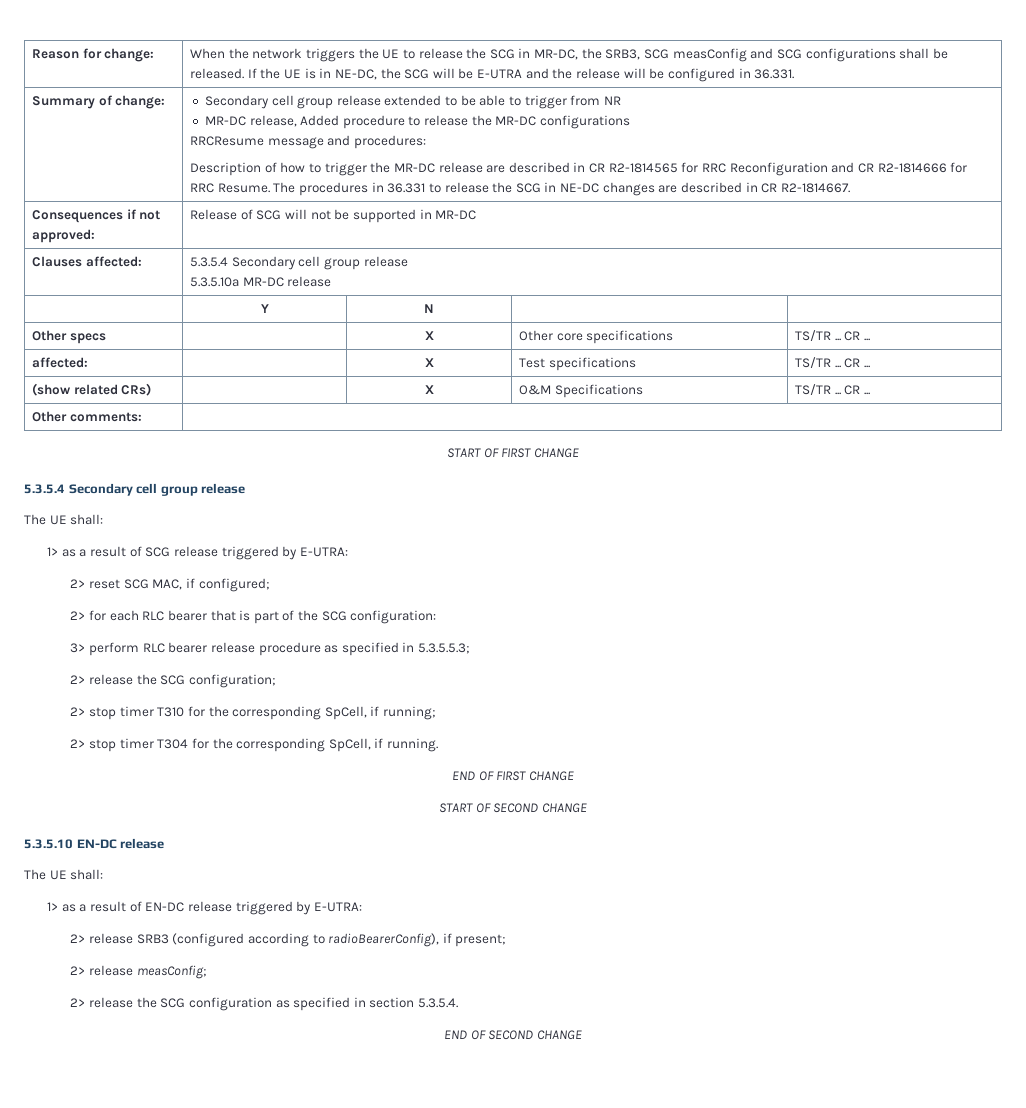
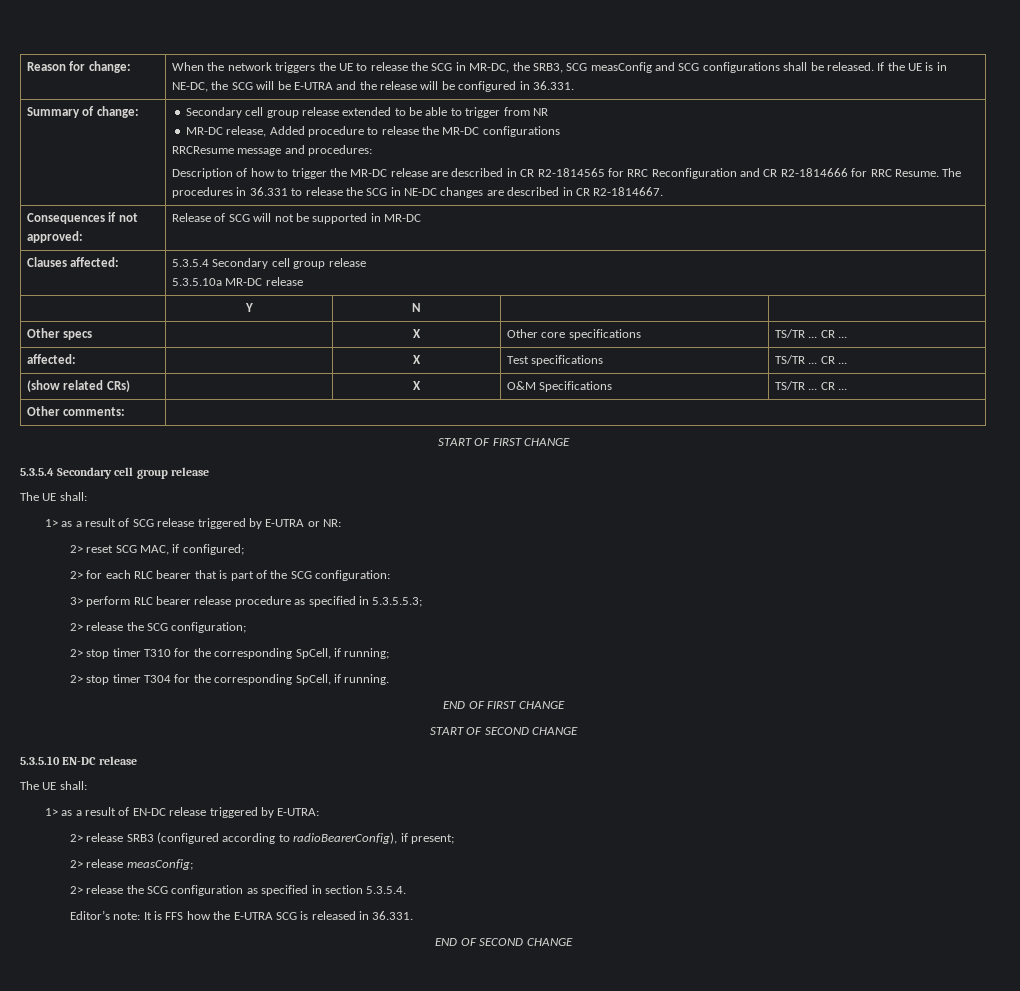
- 1> as a result of SCG release triggered by E-UTRA:
+ 1> as a result of SCG release triggered by E-UTRA or NR:
+ Editor’s note: It is FFS how the E-UTRA SCG is released in 36.331.

